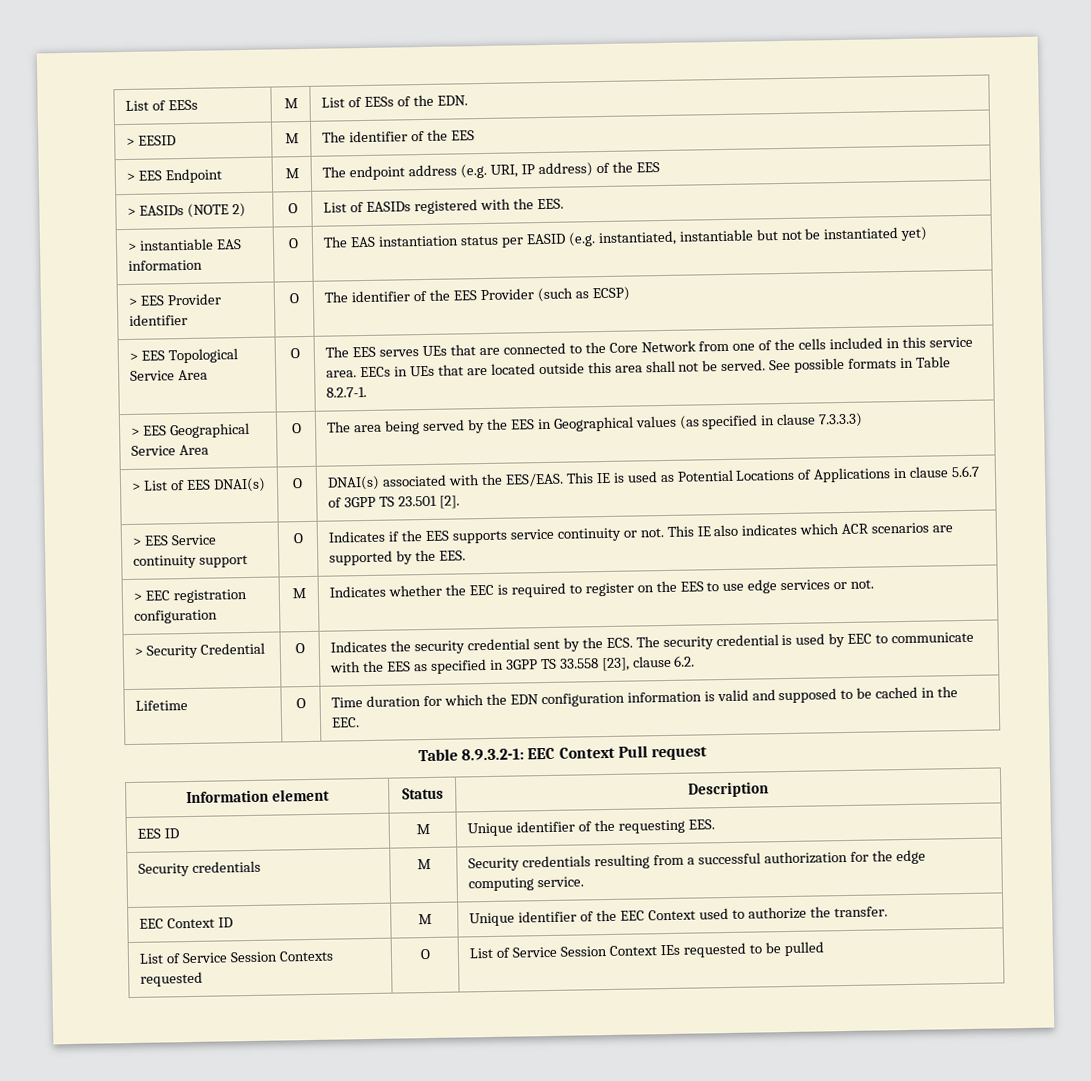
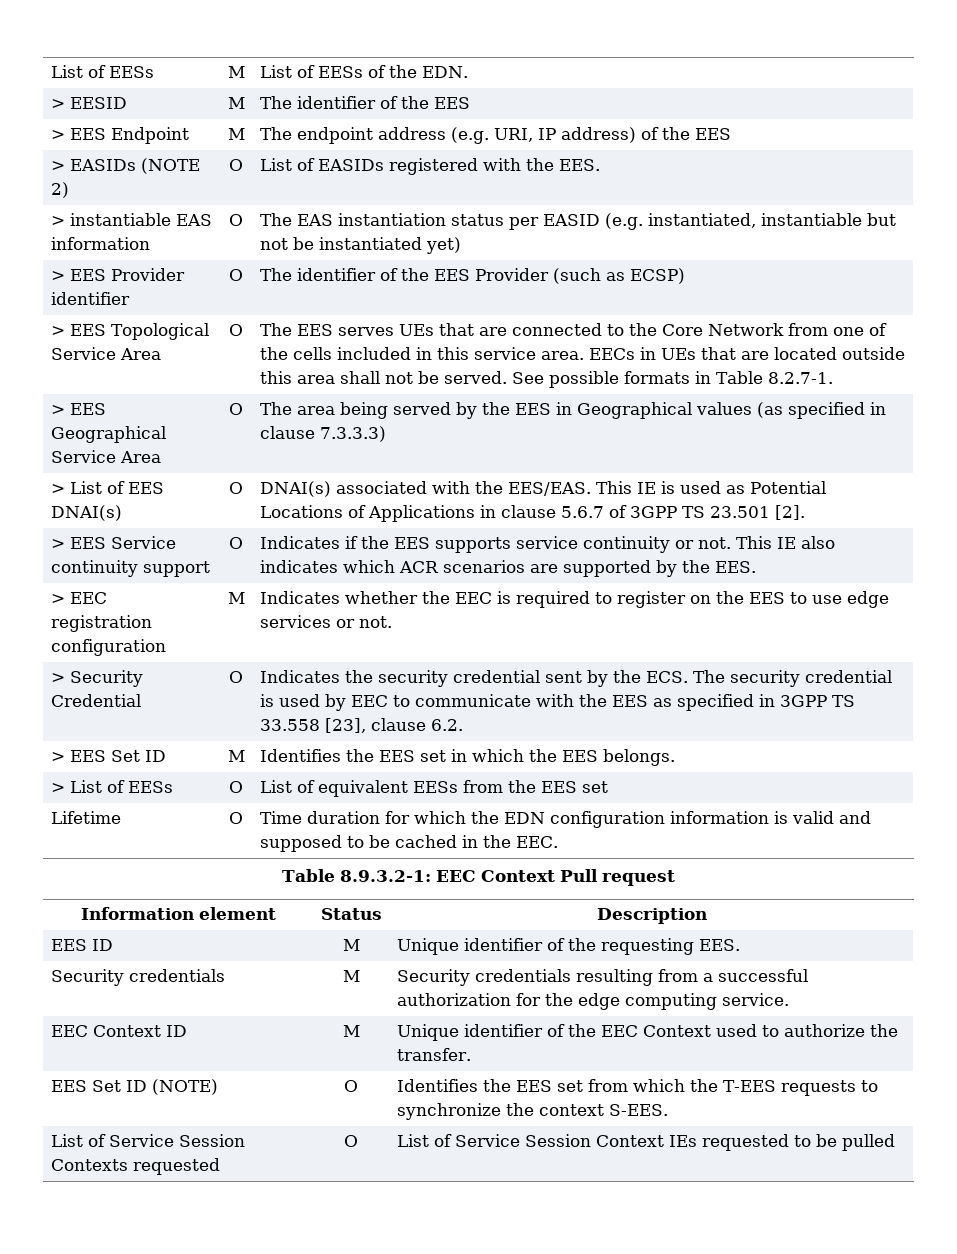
+ > EES Set ID | M | Identifies the EES set in which the EES belongs.
+ > List of EESs | O | List of equivalent EESs from the EES set
+ EES Set ID (NOTE) | O | Identifies the EES set from which the T-EES requests to synchronize the context S-EES.

